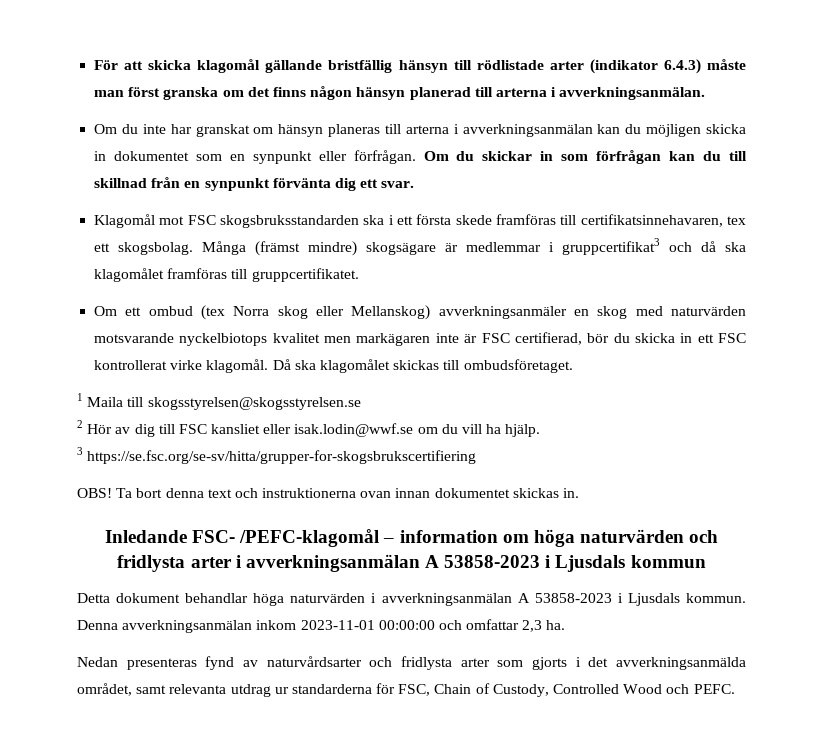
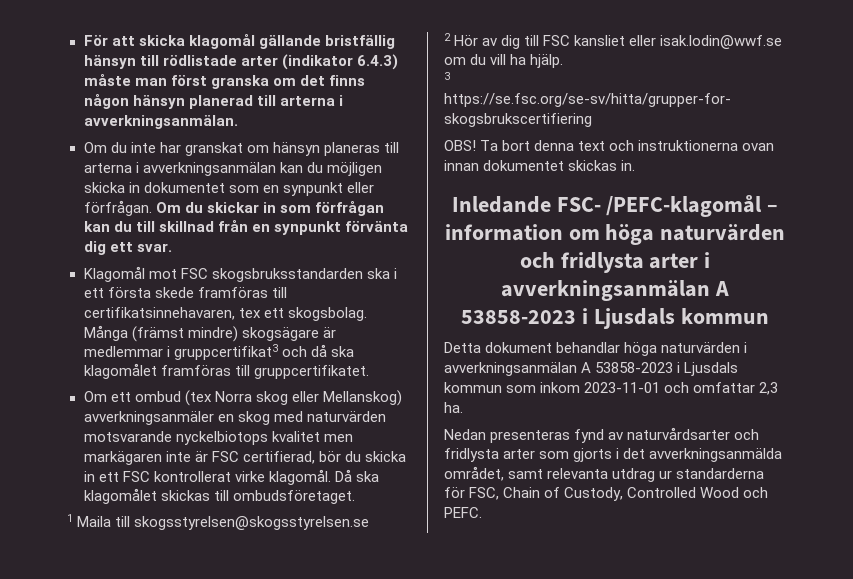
- Detta dokument behandlar höga naturvärden i avverkningsanmälan A 53858-2023 i Ljusdals kommun. Denna avverkningsanmälan inkom 2023-11-01 00:00:00 och omfattar 2,3 ha.
+ Detta dokument behandlar höga naturvärden i avverkningsanmälan A 53858-2023 i Ljusdals kommun som inkom 2023-11-01 och omfattar 2,3 ha.

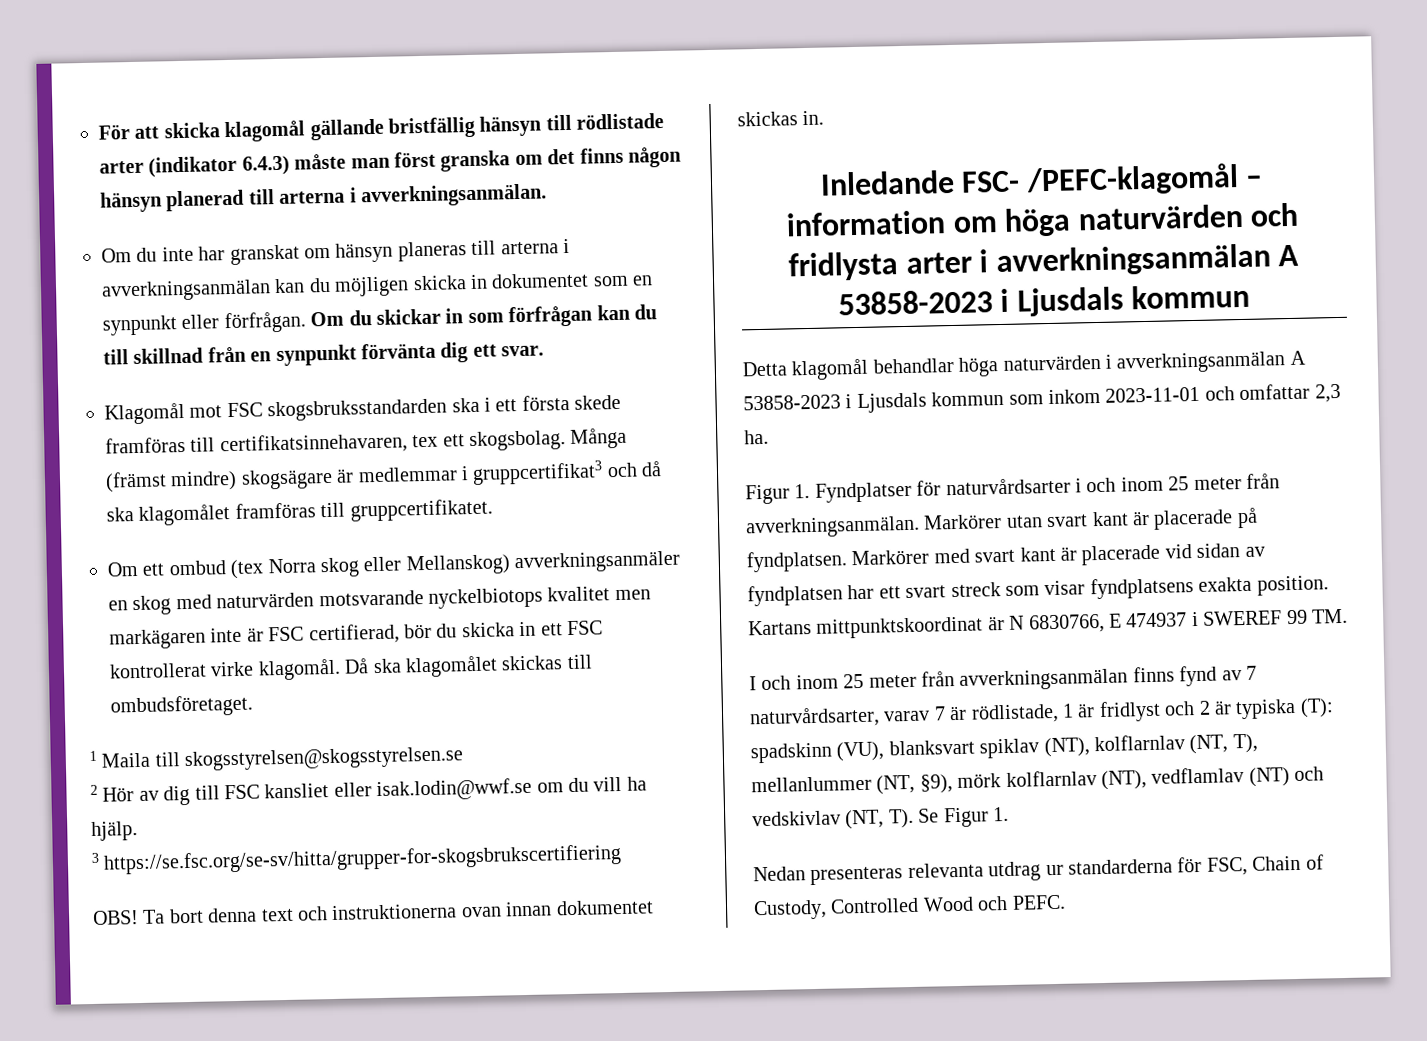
- Detta dokument behandlar höga naturvärden i avverkningsanmälan A 53858-2023 i Ljusdals kommun som inkom 2023-11-01 och omfattar 2,3 ha.
+ Detta klagomål behandlar höga naturvärden i avverkningsanmälan A 53858-2023 i Ljusdals kommun som inkom 2023-11-01 och omfattar 2,3 ha.
- Nedan presenteras fynd av naturvårdsarter och fridlysta arter som gjorts i det avverkningsanmälda området, samt relevanta utdrag ur standarderna för FSC, Chain of Custody, Controlled Wood och PEFC.
+ Figur 1. Fyndplatser för naturvårdsarter i och inom 25 meter från avverkningsanmälan. Markörer utan svart kant är placerade på fyndplatsen. Markörer med svart kant är placerade vid sidan av fyndplatsen har ett svart streck som visar fyndplatsens exakta position. Kartans mittpunktskoordinat är N 6830766, E 474937 i SWEREF 99 TM.
+ I och inom 25 meter från avverkningsanmälan finns fynd av 7 naturvårdsarter, varav 7 är rödlistade, 1 är fridlyst och 2 är typiska (T): spadskinn (VU), blanksvart spiklav (NT), kolflarnlav (NT, T), mellanlummer (NT, §9), mörk kolflarnlav (NT), vedflamlav (NT) och vedskivlav (NT, T). Se Figur 1.
+ Nedan presenteras relevanta utdrag ur standarderna för FSC, Chain of Custody, Controlled Wood och PEFC.

